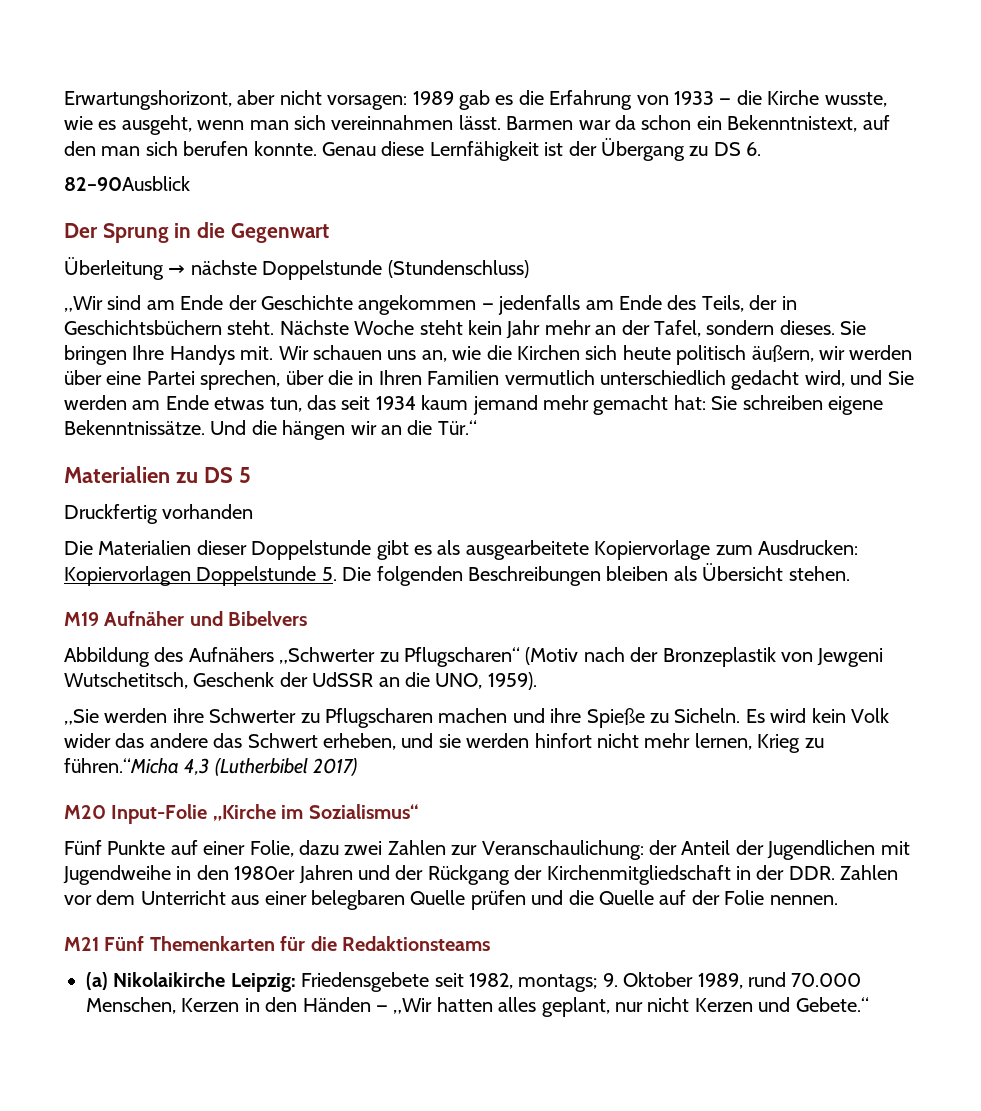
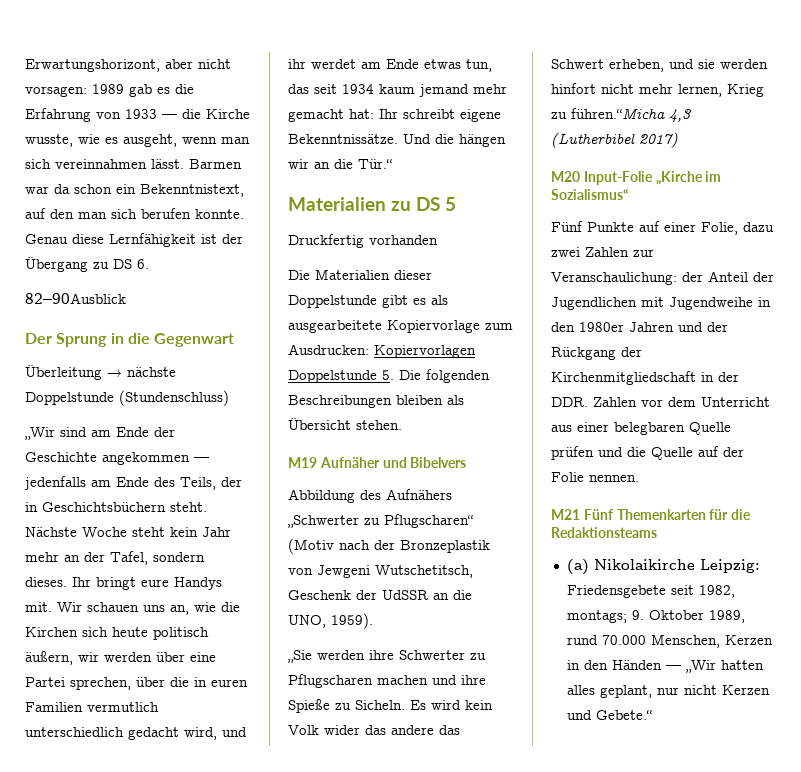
- Sie bringen Ihre Handys mit.
+ Ihr bringt eure Handys mit.
- Wir schauen uns an, wie die Kirchen sich heute politisch äußern, wir werden über eine Partei sprechen, über die in Ihren Familien vermutlich unterschiedlich gedacht wird, und Sie werden am Ende etwas tun, das seit 1934 kaum jemand mehr gemacht hat: Sie schreiben eigene Bekenntnissätze.
+ Wir schauen uns an, wie die Kirchen sich heute politisch äußern, wir werden über eine Partei sprechen, über die in euren Familien vermutlich unterschiedlich gedacht wird, und ihr werdet am Ende etwas tun, das seit 1934 kaum jemand mehr gemacht hat: Ihr schreibt eigene Bekenntnissätze.

